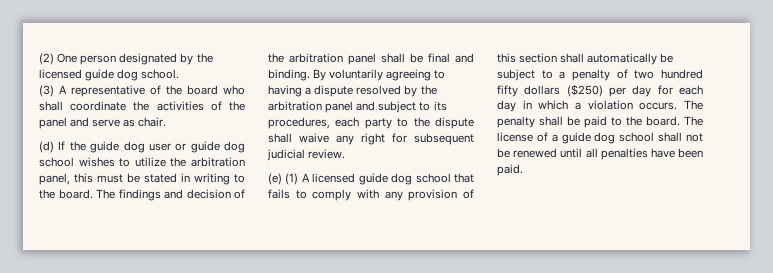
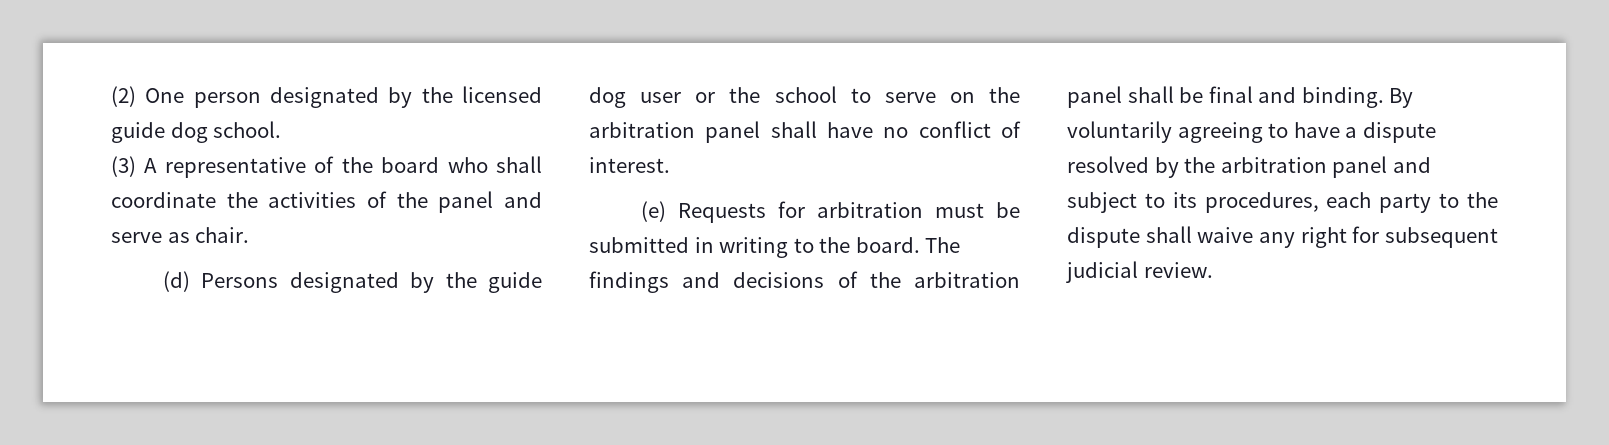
- (d) If the guide dog user or guide dog school wishes to utilize the arbitration panel, this must be stated in writing to the board.
+ (d) Persons designated by the guide dog user or the school to serve on the arbitration panel shall have no conflict of interest.
+ (e) Requests for arbitration must be submitted in writing to the board.
- The findings and decision of the arbitration panel shall be final and binding.
+ The findings and decisions of the arbitration panel shall be final and binding.
- By voluntarily agreeing to having a dispute resolved by the arbitration panel and subject to its procedures, each party to the dispute shall waive any right for subsequent judicial review.
+ By voluntarily agreeing to have a dispute resolved by the arbitration panel and subject to its procedures, each party to the dispute shall waive any right for subsequent judicial review.
- (e) (1) A licensed guide dog school that fails to comply with any provision of this section shall automatically be subject to a penalty of two hundred fifty dollars ($250) per day for each day in which a violation occurs. The penalty shall be paid to the board. The license of a guide dog school shall not be renewed until all penalties have been paid.

